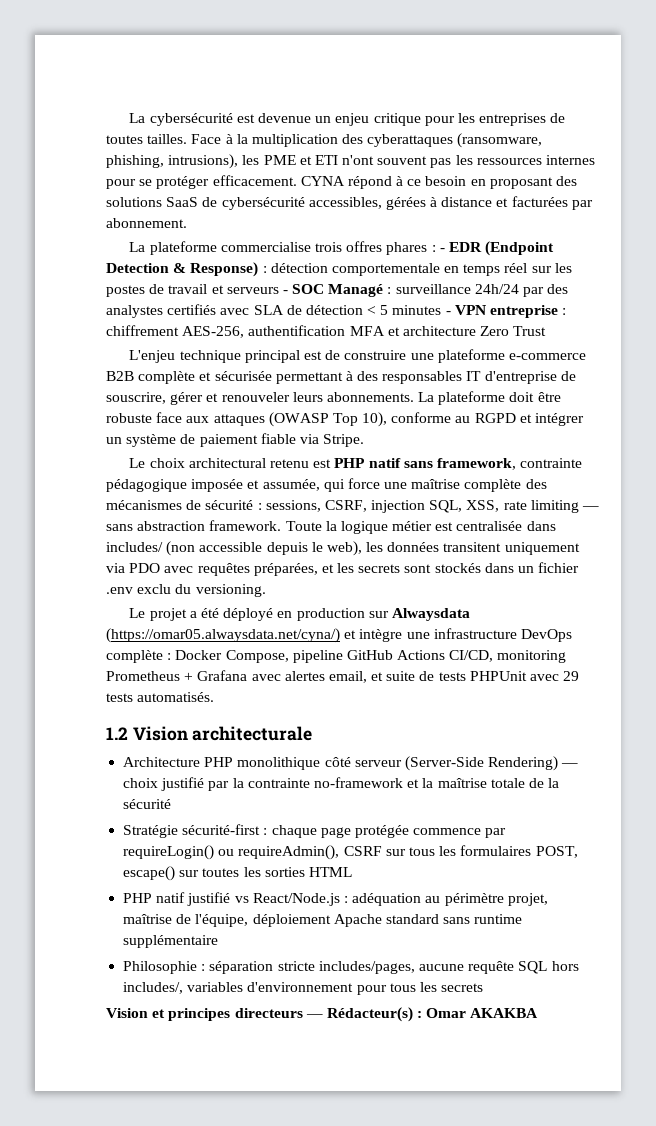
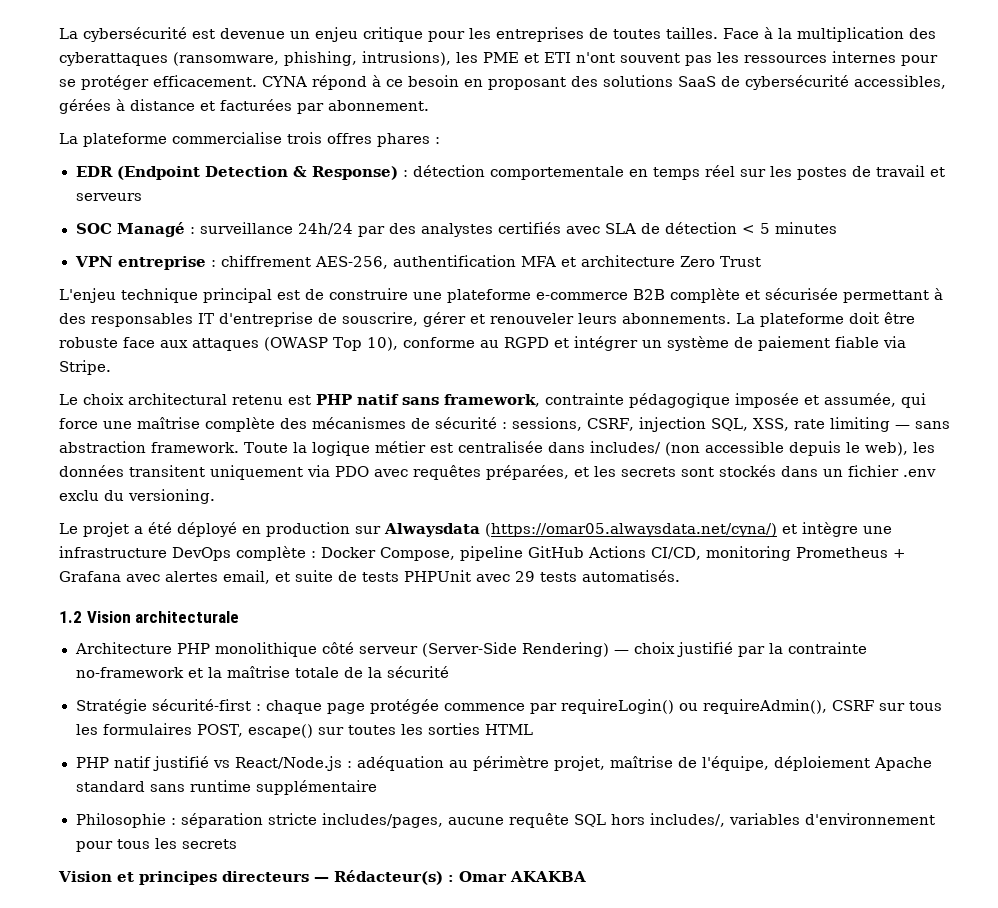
- La plateforme commercialise trois offres phares : - EDR (Endpoint Detection & Response) : détection comportementale en temps réel sur les postes de travail et serveurs - SOC Managé : surveillance 24h/24 par des analystes certifiés avec SLA de détection < 5 minutes - VPN entreprise : chiffrement AES-256, authentification MFA et architecture Zero Trust
+ La plateforme commercialise trois offres phares :
+ EDR (Endpoint Detection & Response) : détection comportementale en temps réel sur les postes de travail et serveurs
+ SOC Managé : surveillance 24h/24 par des analystes certifiés avec SLA de détection < 5 minutes
+ VPN entreprise : chiffrement AES-256, authentification MFA et architecture Zero Trust

